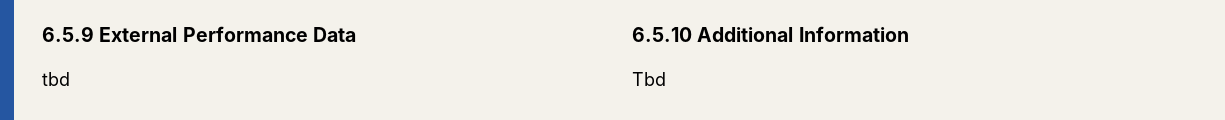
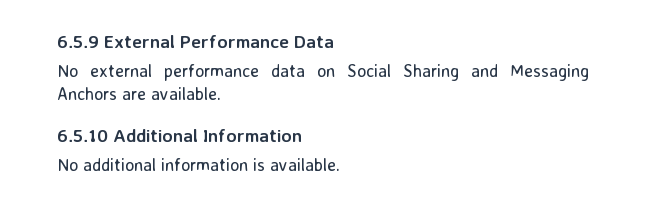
- tbd
+ No external performance data on Social Sharing and Messaging Anchors are available.
  6.5.10 Additional Information
- Tbd
+ No additional information is available.

